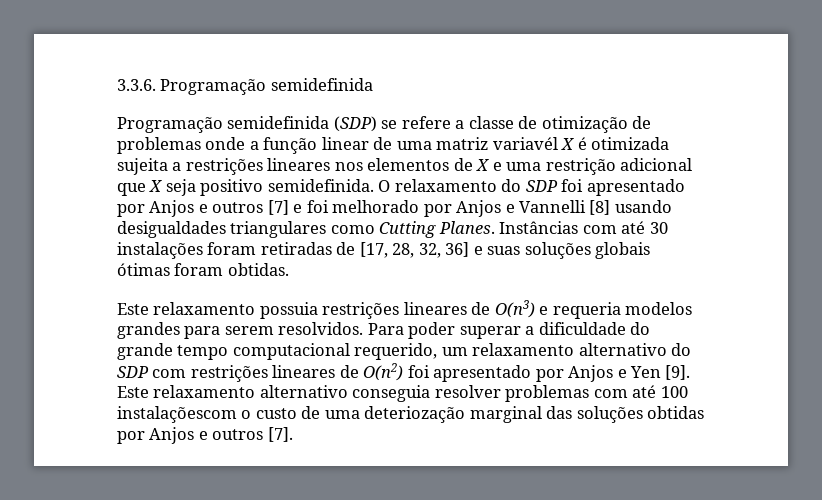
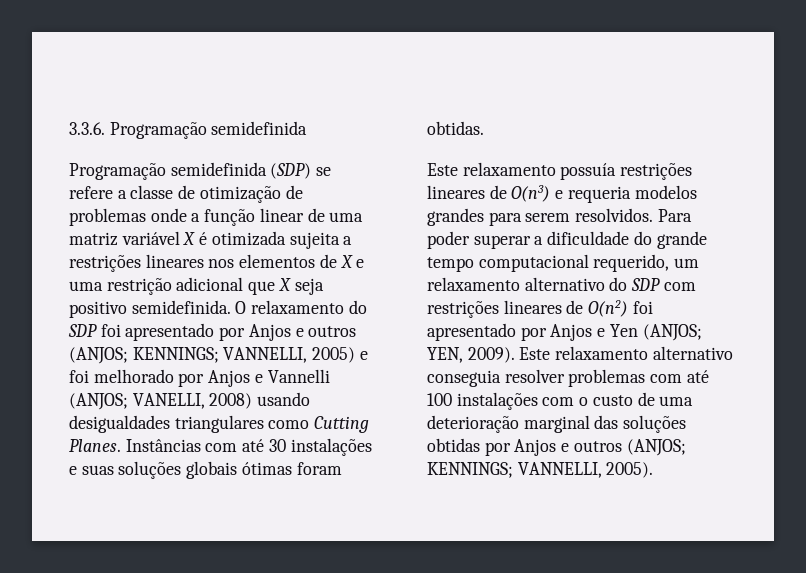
- Programação semidefinida (SDP) se refere a classe de otimização de problemas onde a função linear de uma matriz variavél X é otimizada sujeita a restrições lineares nos elementos de X e uma restrição adicional que X seja positivo semidefinida.
+ Programação semidefinida (SDP) se refere a classe de otimização de problemas onde a função linear de uma matriz variável X é otimizada sujeita a restrições lineares nos elementos de X e uma restrição adicional que X seja positivo semidefinida.
- O relaxamento do SDP foi apresentado por Anjos e outros [7] e foi melhorado por Anjos e Vannelli [8] usando desigualdades triangulares como Cutting Planes.
+ O relaxamento do SDP foi apresentado por Anjos e outros (ANJOS; KENNINGS; VANNELLI, 2005) e foi melhorado por Anjos e Vannelli (ANJOS; VANELLI, 2008) usando desigualdades triangulares como Cutting Planes.
- Instâncias com até 30 instalações foram retiradas de [17, 28, 32, 36] e suas soluções globais ótimas foram obtidas.
+ Instâncias com até 30 instalações e suas soluções globais ótimas foram obtidas.
- Este relaxamento possuia restrições lineares de O(n3) e requeria modelos grandes para serem resolvidos.
+ Este relaxamento possuía restrições lineares de O(n3) e requeria modelos grandes para serem resolvidos.
- Para poder superar a dificuldade do grande tempo computacional requerido, um relaxamento alternativo do SDP com restrições lineares de O(n2) foi apresentado por Anjos e Yen [9].
+ Para poder superar a dificuldade do grande tempo computacional requerido, um relaxamento alternativo do SDP com restrições lineares de O(n2) foi apresentado por Anjos e Yen (ANJOS; YEN, 2009).
- Este relaxamento alternativo conseguia resolver problemas com até 100 instalaçõescom o custo de uma deteriozação marginal das soluções obtidas por Anjos e outros [7].
+ Este relaxamento alternativo conseguia resolver problemas com até 100 instalações com o custo de uma deterioração marginal das soluções obtidas por Anjos e outros (ANJOS; KENNINGS; VANNELLI, 2005).

